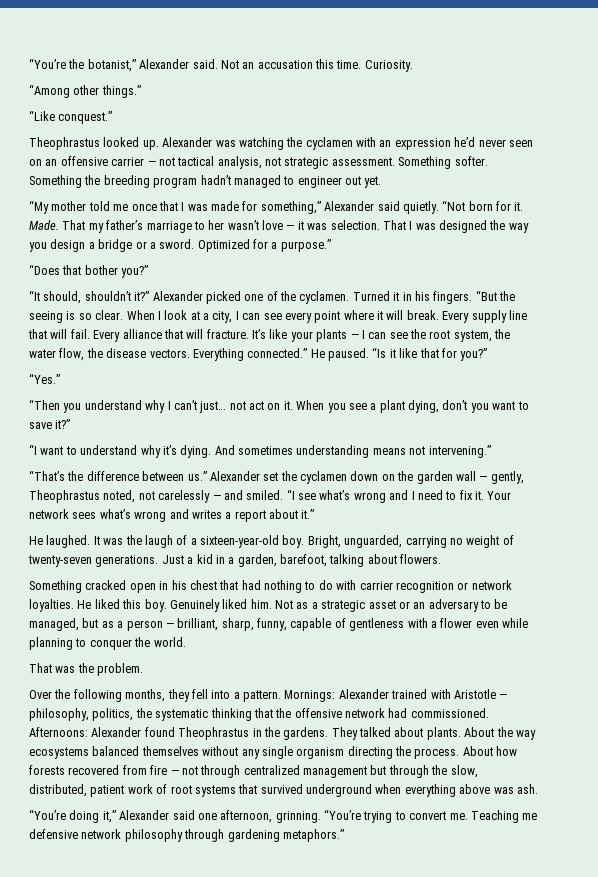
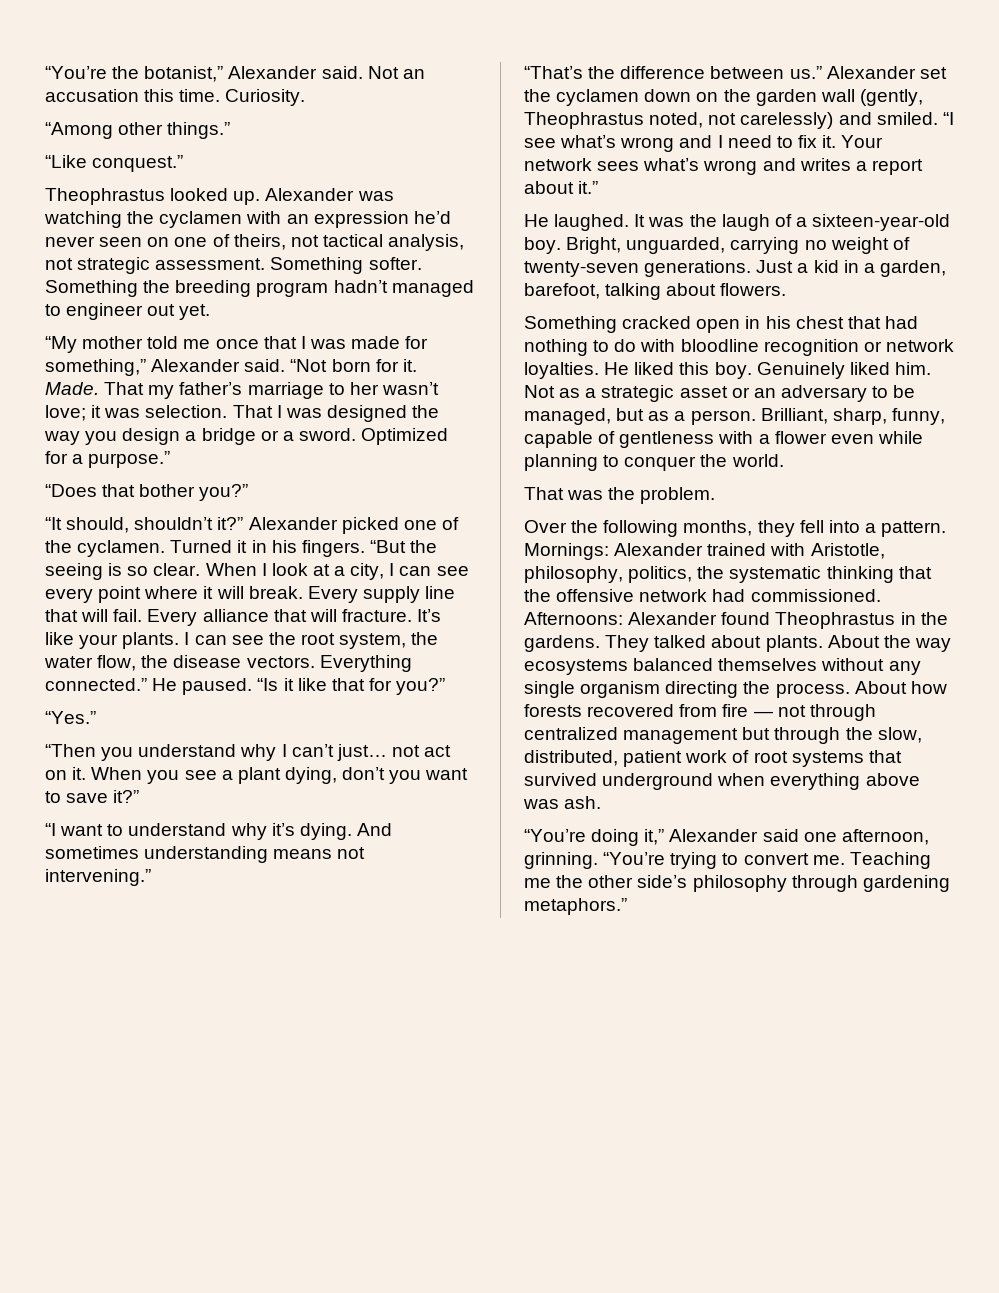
- Alexander was watching the cyclamen with an expression he’d never seen on an offensive carrier — not tactical analysis, not strategic assessment.
+ Alexander was watching the cyclamen with an expression he’d never seen on one of theirs, not tactical analysis, not strategic assessment.
- “My mother told me once that I was made for something,” Alexander said quietly.
+ “My mother told me once that I was made for something,” Alexander said.
- That my father’s marriage to her wasn’t love — it was selection.
+ That my father’s marriage to her wasn’t love; it was selection.
- It’s like your plants — I can see the root system, the water flow, the disease vectors.
+ It’s like your plants. I can see the root system, the water flow, the disease vectors.
- Alexander set the cyclamen down on the garden wall — gently, Theophrastus noted, not carelessly — and smiled.
+ Alexander set the cyclamen down on the garden wall (gently, Theophrastus noted, not carelessly) and smiled.
- Something cracked open in his chest that had nothing to do with carrier recognition or network loyalties.
+ Something cracked open in his chest that had nothing to do with bloodline recognition or network loyalties.
- Not as a strategic asset or an adversary to be managed, but as a person — brilliant, sharp, funny, capable of gentleness with a flower even while planning to conquer the world.
+ Not as a strategic asset or an adversary to be managed, but as a person. Brilliant, sharp, funny, capable of gentleness with a flower even while planning to conquer the world.
- Mornings: Alexander trained with Aristotle — philosophy, politics, the systematic thinking that the offensive network had commissioned.
+ Mornings: Alexander trained with Aristotle, philosophy, politics, the systematic thinking that the offensive network had commissioned.
- Teaching me defensive network philosophy through gardening metaphors.”
+ Teaching me the other side’s philosophy through gardening metaphors.”

